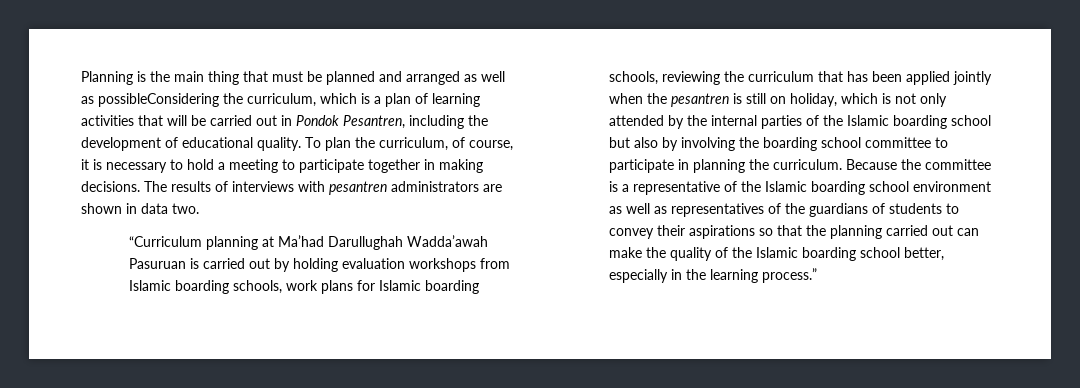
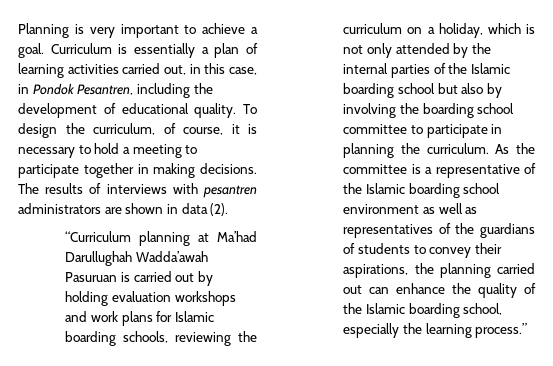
- Planning is the main thing that must be planned and arranged as well as possibleConsidering the curriculum, which is a plan of learning activities that will be carried out in Pondok Pesantren, including the development of educational quality.
+ Planning is very important to achieve a goal. Curriculum is essentially a plan of learning activities carried out, in this case, in Pondok Pesantren, including the development of educational quality.
- To plan the curriculum, of course, it is necessary to hold a meeting to participate together in making decisions.
+ To design the curriculum, of course, it is necessary to hold a meeting to participate together in making decisions.
- The results of interviews with pesantren administrators are shown in data two.
+ The results of interviews with pesantren administrators are shown in data (2).
- “Curriculum planning at Ma’had Darullughah Wadda’awah Pasuruan is carried out by holding evaluation workshops from Islamic boarding schools, work plans for Islamic boarding schools, reviewing the curriculum that has been applied jointly when the pesantren is still on holiday, which is not only attended by the internal parties of the Islamic boarding school but also by involving the boarding school committee to participate in planning the curriculum.
+ “Curriculum planning at Ma’had Darullughah Wadda’awah Pasuruan is carried out by holding evaluation workshops and work plans for Islamic boarding schools, reviewing the curriculum on a holiday, which is not only attended by the internal parties of the Islamic boarding school but also by involving the boarding school committee to participate in planning the curriculum.
- Because the committee is a representative of the Islamic boarding school environment as well as representatives of the guardians of students to convey their aspirations so that the planning carried out can make the quality of the Islamic boarding school better, especially in the learning process.”
+ As the committee is a representative of the Islamic boarding school environment as well as representatives of the guardians of students to convey their aspirations, the planning carried out can enhance the quality of the Islamic boarding school, especially the learning process.”

